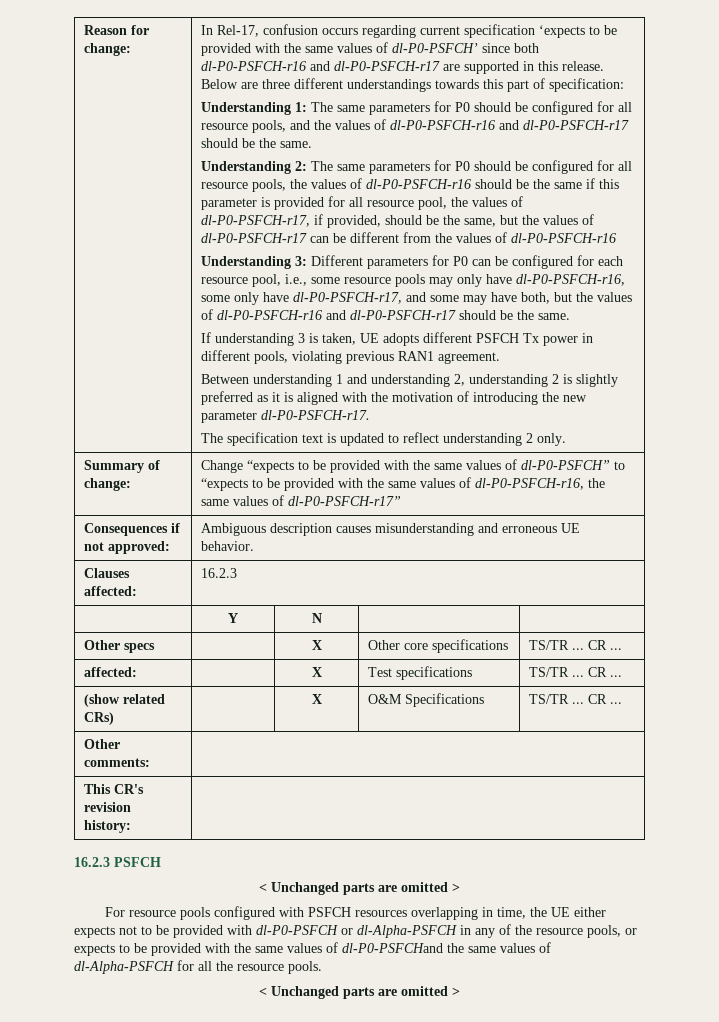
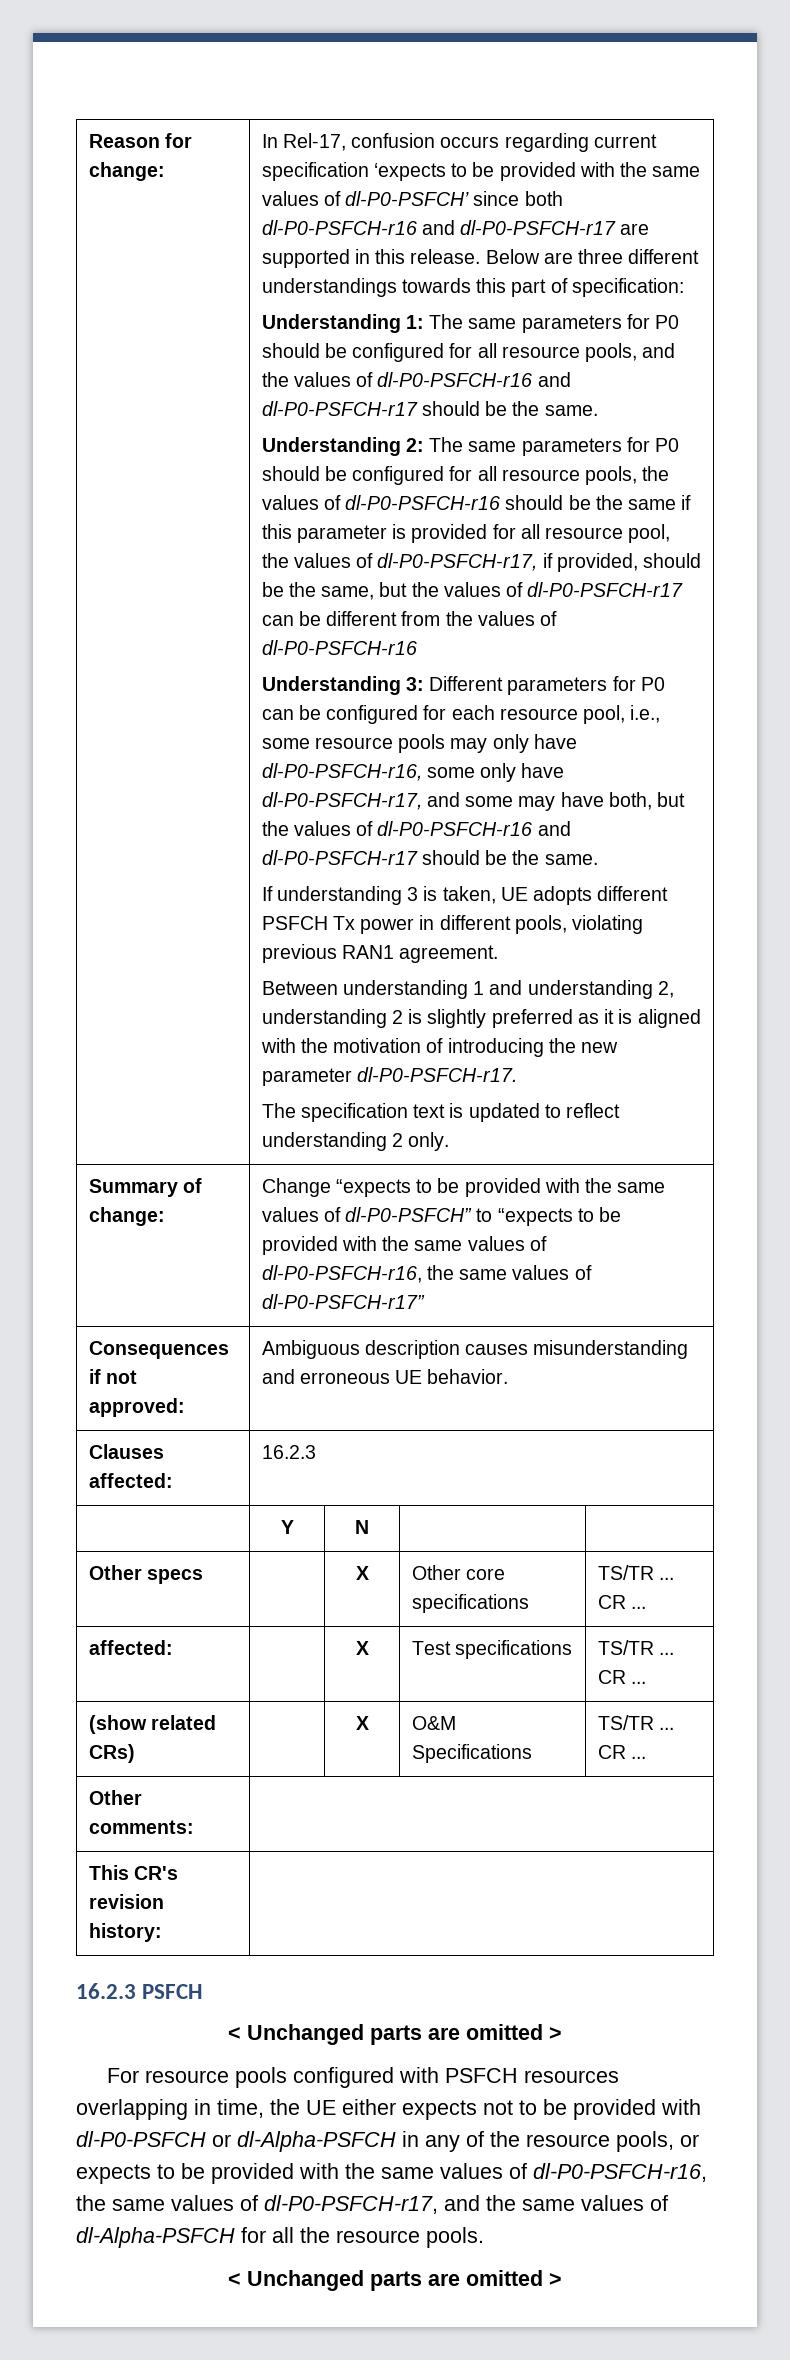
- For resource pools configured with PSFCH resources overlapping in time, the UE either expects not to be provided with dl-P0-PSFCH or dl-Alpha-PSFCH in any of the resource pools, or expects to be provided with the same values of dl-P0-PSFCHand the same values of dl-Alpha-PSFCH for all the resource pools.
+ For resource pools configured with PSFCH resources overlapping in time, the UE either expects not to be provided with dl-P0-PSFCH or dl-Alpha-PSFCH in any of the resource pools, or expects to be provided with the same values of dl-P0-PSFCH-r16, the same values of dl-P0-PSFCH-r17, and the same values of dl-Alpha-PSFCH for all the resource pools.

